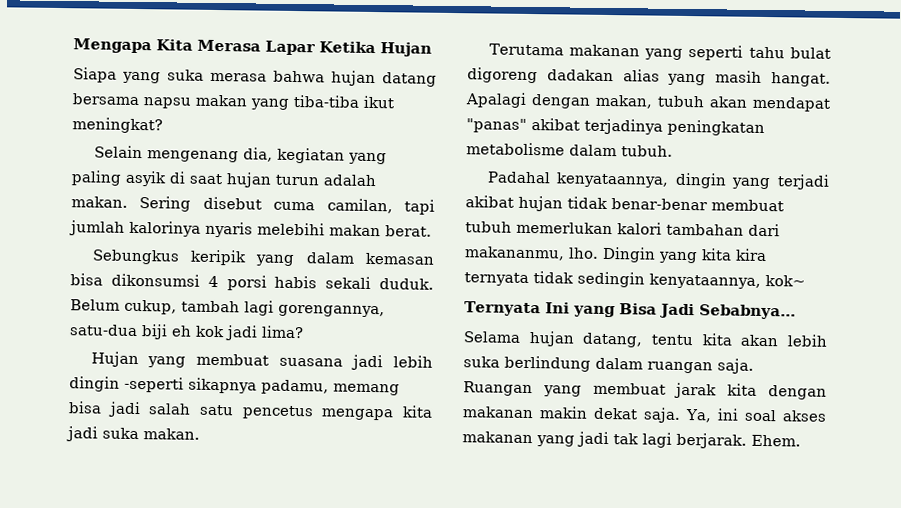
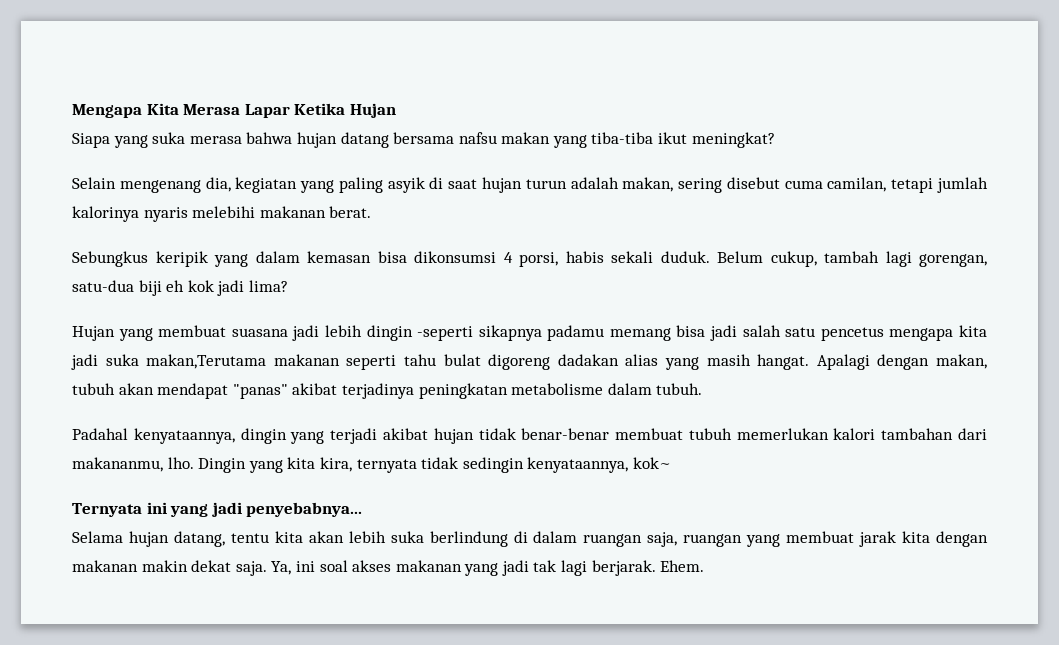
- Siapa yang suka merasa bahwa hujan datang bersama napsu makan yang tiba-tiba ikut meningkat?
+ Siapa yang suka merasa bahwa hujan datang bersama nafsu makan yang tiba-tiba ikut meningkat?
- Selain mengenang dia, kegiatan yang paling asyik di saat hujan turun adalah makan. Sering disebut cuma camilan, tapi jumlah kalorinya nyaris melebihi makan berat.
+ Selain mengenang dia, kegiatan yang paling asyik di saat hujan turun adalah makan, sering disebut cuma camilan, tetapi jumlah kalorinya nyaris melebihi makanan berat.
- Sebungkus keripik yang dalam kemasan bisa dikonsumsi 4 porsi habis sekali duduk.
+ Sebungkus keripik yang dalam kemasan bisa dikonsumsi 4 porsi, habis sekali duduk.
- Belum cukup, tambah lagi gorengannya, satu-dua biji eh kok jadi lima?
+ Belum cukup, tambah lagi gorengan, satu-dua biji eh kok jadi lima?
- Hujan yang membuat suasana jadi lebih dingin -seperti sikapnya padamu, memang bisa jadi salah satu pencetus mengapa kita jadi suka makan.
- Terutama makanan yang seperti tahu bulat digoreng dadakan alias yang masih hangat.
+ Hujan yang membuat suasana jadi lebih dingin -seperti sikapnya padamu memang bisa jadi salah satu pencetus mengapa kita jadi suka makan,Terutama makanan seperti tahu bulat digoreng dadakan alias yang masih hangat.
- Dingin yang kita kira ternyata tidak sedingin kenyataannya, kok~
+ Dingin yang kita kira, ternyata tidak sedingin kenyataannya, kok~
- Ternyata Ini yang Bisa Jadi Sebabnya...
+ Ternyata ini yang jadi penyebabnya...
- Selama hujan datang, tentu kita akan lebih suka berlindung dalam ruangan saja. Ruangan yang membuat jarak kita dengan makanan makin dekat saja.
+ Selama hujan datang, tentu kita akan lebih suka berlindung di dalam ruangan saja, ruangan yang membuat jarak kita dengan makanan makin dekat saja.

